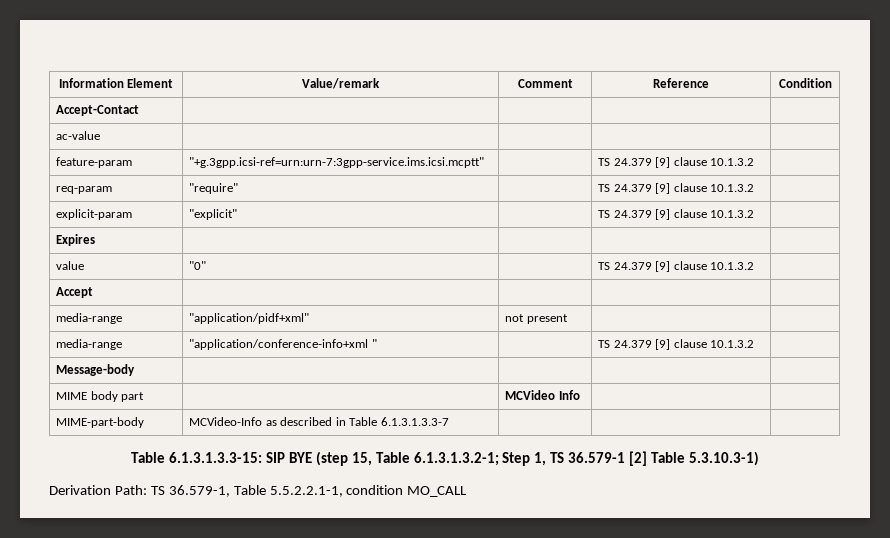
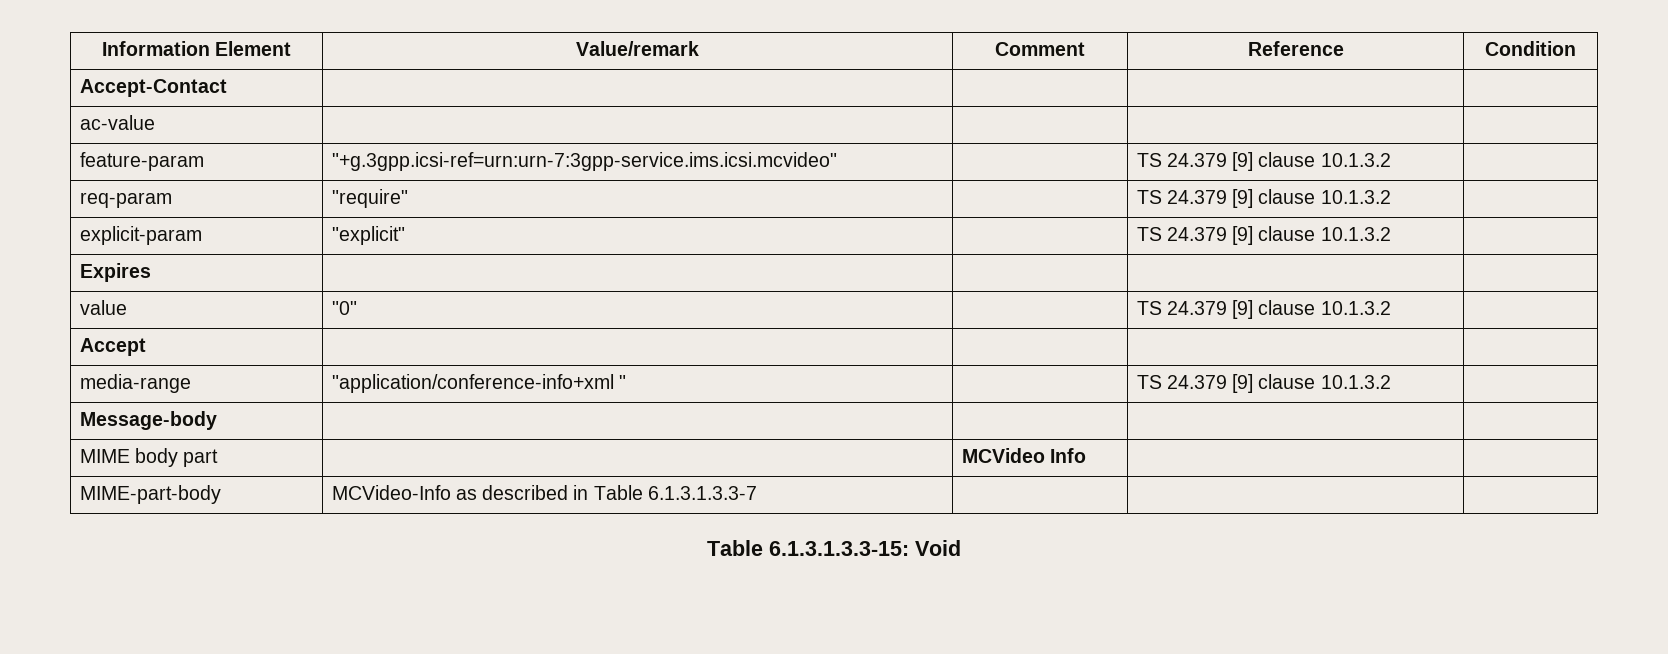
- feature-param | "+g.3gpp.icsi-ref=urn:urn-7:3gpp-service.ims.icsi.mcptt" | | TS 24.379 [9] clause 10.1.3.2 |
+ feature-param | "+g.3gpp.icsi-ref=urn:urn-7:3gpp-service.ims.icsi.mcvideo" | | TS 24.379 [9] clause 10.1.3.2 |
- media-range | "application/pidf+xml" | not present | |
- Table 6.1.3.1.3.3-15: SIP BYE (step 15, Table 6.1.3.1.3.2-1; Step 1, TS 36.579-1 [2] Table 5.3.10.3-1)
- Derivation Path: TS 36.579-1, Table 5.5.2.2.1-1, condition MO_CALL
+ Table 6.1.3.1.3.3-15: Void

